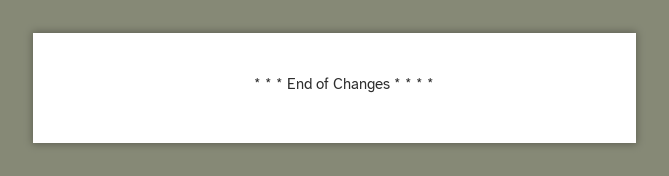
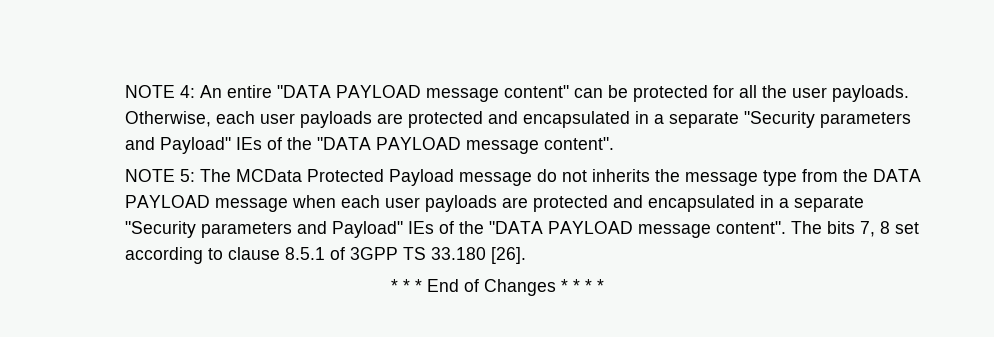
+ NOTE 4: An entire "DATA PAYLOAD message content" can be protected for all the user payloads. Otherwise, each user payloads are protected and encapsulated in a separate "Security parameters and Payload" IEs of the "DATA PAYLOAD message content".
+ NOTE 5: The MCData Protected Payload message do not inherits the message type from the DATA PAYLOAD message when each user payloads are protected and encapsulated in a separate "Security parameters and Payload" IEs of the "DATA PAYLOAD message content". The bits 7, 8 set according to clause 8.5.1 of 3GPP TS 33.180 [26].

